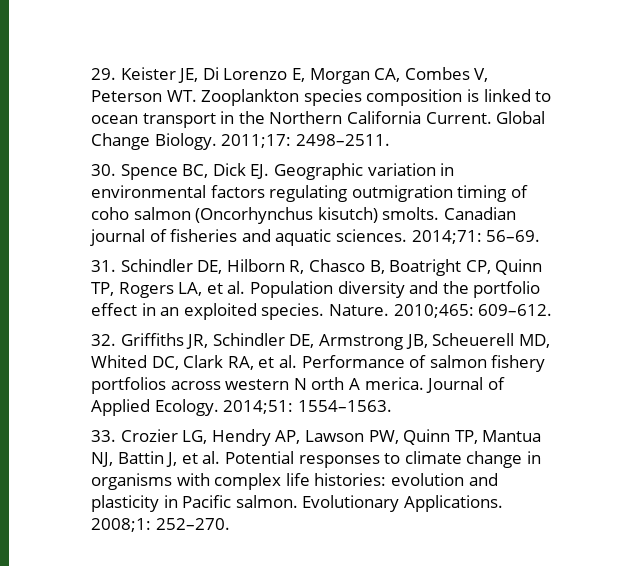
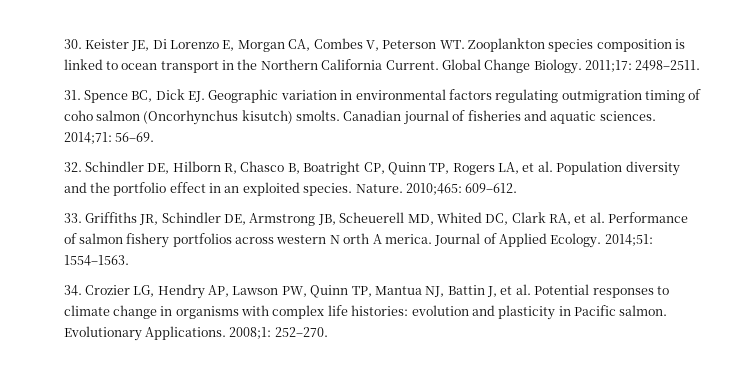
- 29. Keister JE, Di Lorenzo E, Morgan CA, Combes V, Peterson WT. Zooplankton species composition is linked to ocean transport in the Northern California Current.
+ 30. Keister JE, Di Lorenzo E, Morgan CA, Combes V, Peterson WT. Zooplankton species composition is linked to ocean transport in the Northern California Current.
- 30. Spence BC, Dick EJ. Geographic variation in environmental factors regulating outmigration timing of coho salmon (Oncorhynchus kisutch) smolts.
+ 31. Spence BC, Dick EJ. Geographic variation in environmental factors regulating outmigration timing of coho salmon (Oncorhynchus kisutch) smolts.
- 31. Schindler DE, Hilborn R, Chasco B, Boatright CP, Quinn TP, Rogers LA, et al. Population diversity and the portfolio effect in an exploited species.
+ 32. Schindler DE, Hilborn R, Chasco B, Boatright CP, Quinn TP, Rogers LA, et al. Population diversity and the portfolio effect in an exploited species.
- 32. Griffiths JR, Schindler DE, Armstrong JB, Scheuerell MD, Whited DC, Clark RA, et al. Performance of salmon fishery portfolios across western N orth A merica.
+ 33. Griffiths JR, Schindler DE, Armstrong JB, Scheuerell MD, Whited DC, Clark RA, et al. Performance of salmon fishery portfolios across western N orth A merica.
- 33. Crozier LG, Hendry AP, Lawson PW, Quinn TP, Mantua NJ, Battin J, et al. Potential responses to climate change in organisms with complex life histories: evolution and plasticity in Pacific salmon.
+ 34. Crozier LG, Hendry AP, Lawson PW, Quinn TP, Mantua NJ, Battin J, et al. Potential responses to climate change in organisms with complex life histories: evolution and plasticity in Pacific salmon.

